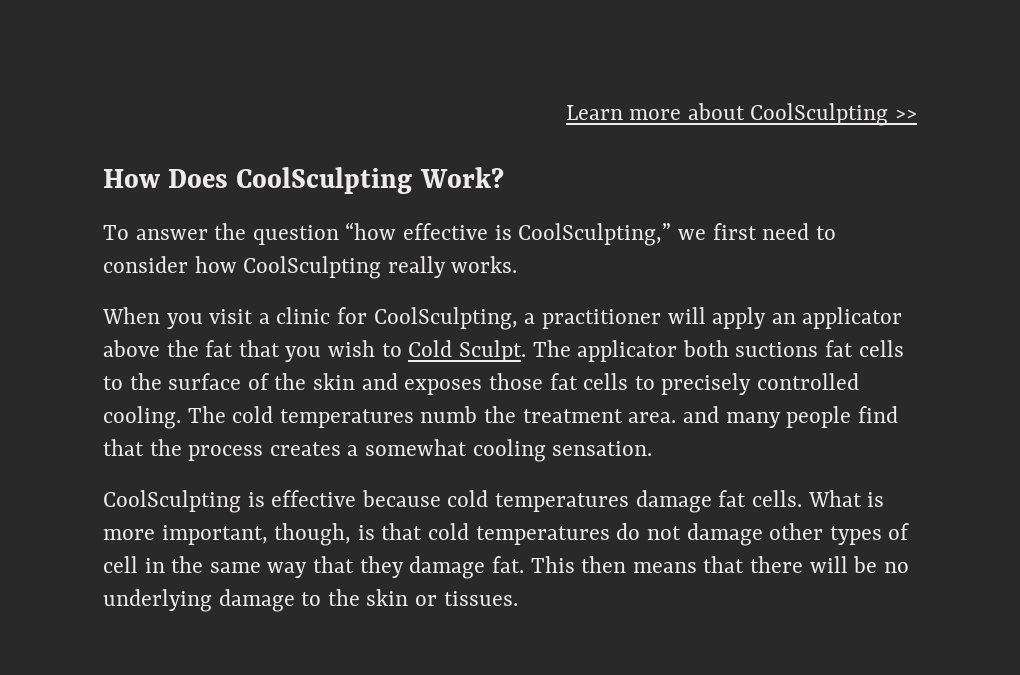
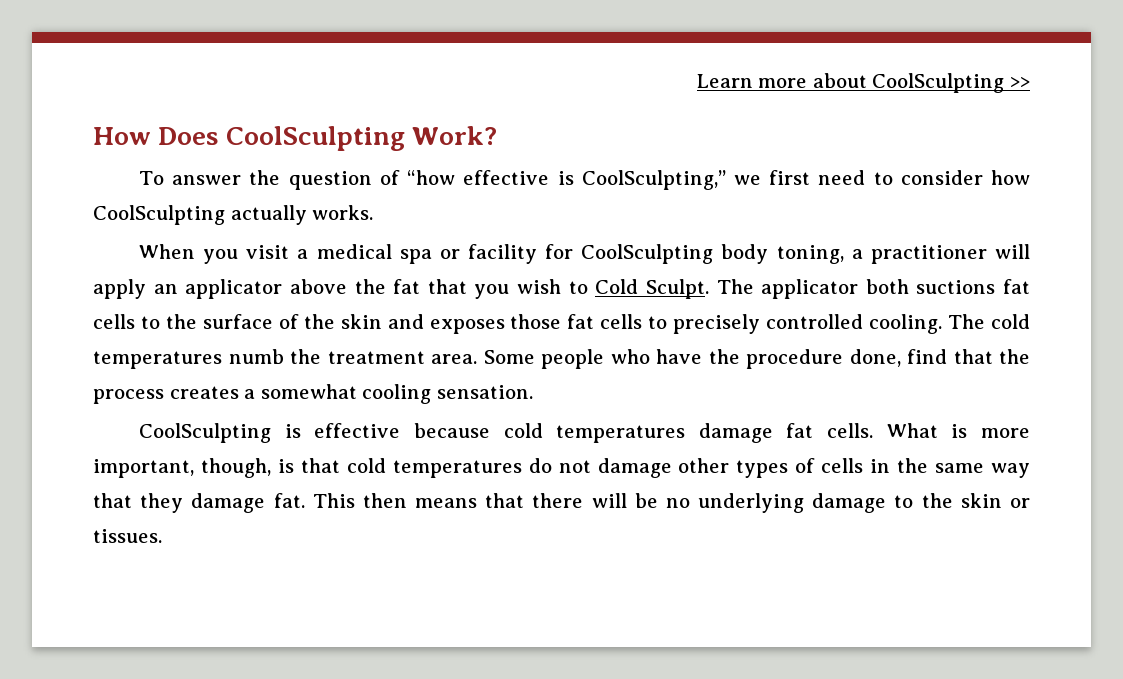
- To answer the question “how effective is CoolSculpting,” we first need to consider how CoolSculpting really works.
+ To answer the question of “how effective is CoolSculpting,” we first need to consider how CoolSculpting actually works.
- When you visit a clinic for CoolSculpting, a practitioner will apply an applicator above the fat that you wish to Cold Sculpt.
+ When you visit a medical spa or facility for CoolSculpting body toning, a practitioner will apply an applicator above the fat that you wish to Cold Sculpt.
- The cold temperatures numb the treatment area. and many people find that the process creates a somewhat cooling sensation.
+ The cold temperatures numb the treatment area. Some people who have the procedure done, find that the process creates a somewhat cooling sensation.
- What is more important, though, is that cold temperatures do not damage other types of cell in the same way that they damage fat.
+ What is more important, though, is that cold temperatures do not damage other types of cells in the same way that they damage fat.

